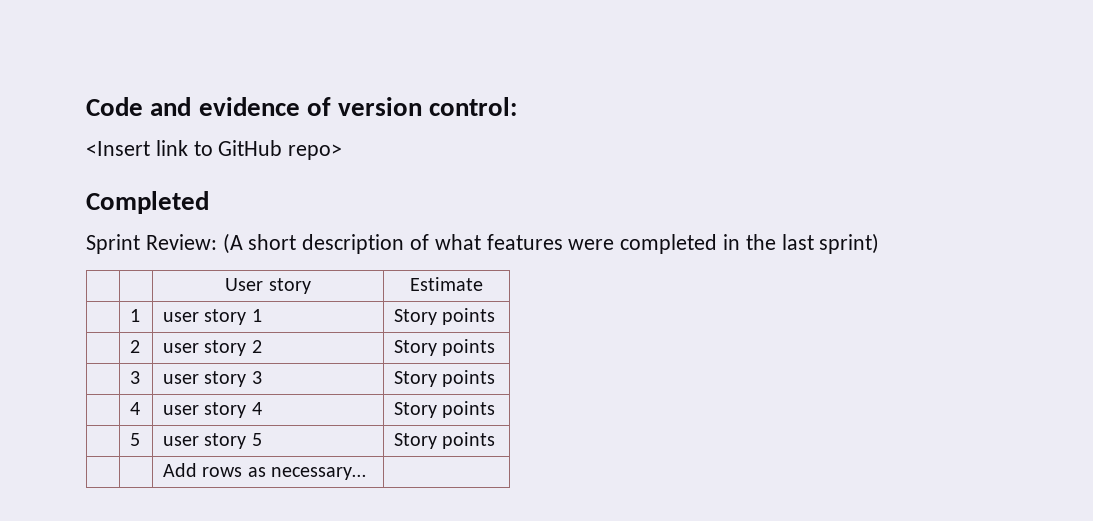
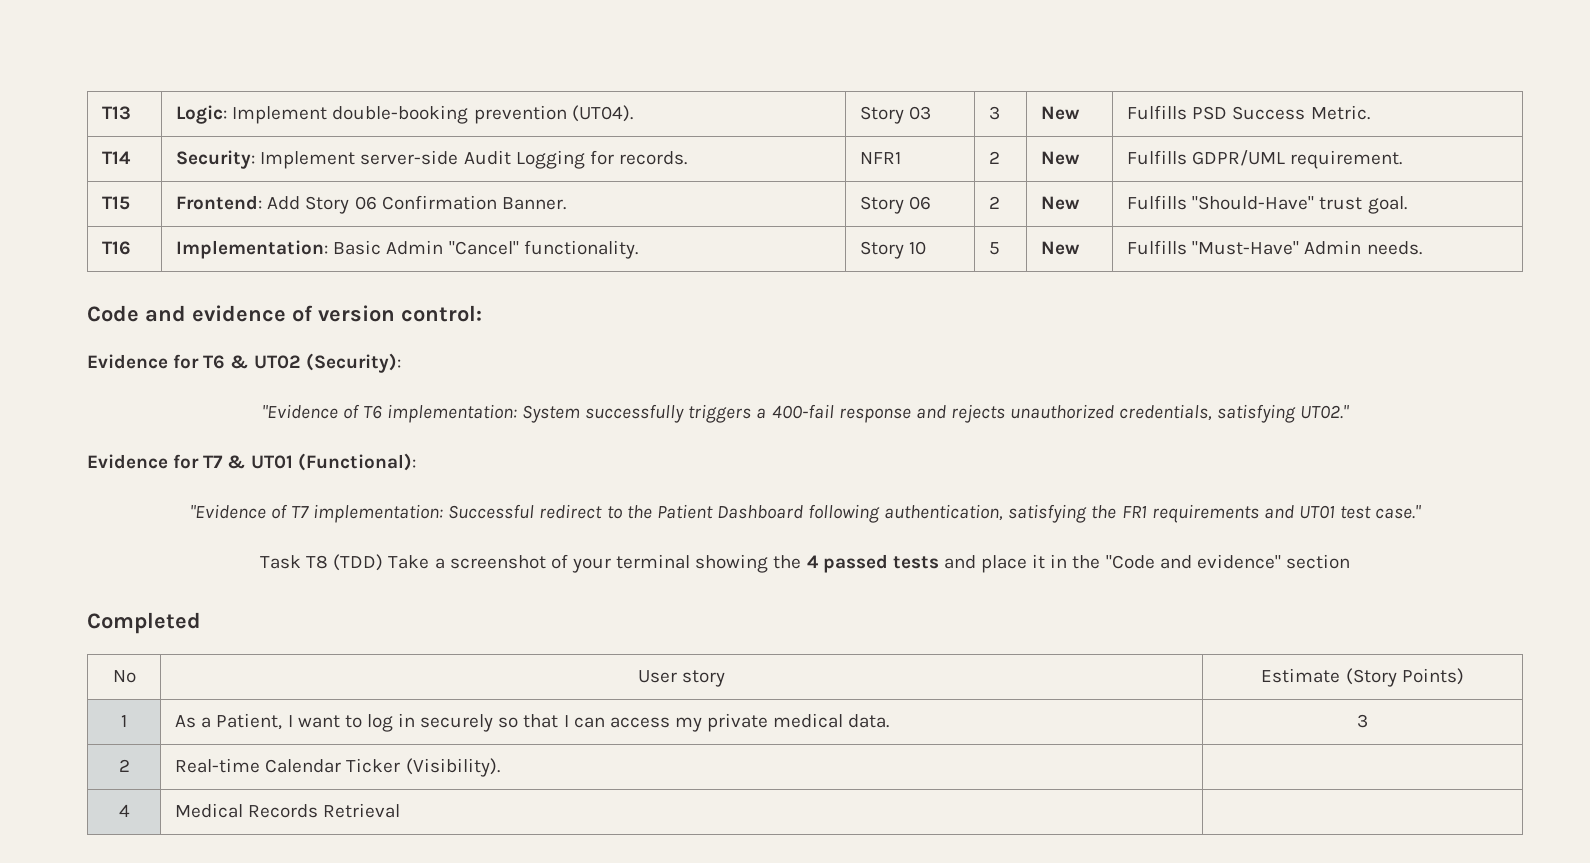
+ T13 | Logic: Implement double-booking prevention (UT04). | Story 03 | 3 | New | Fulfills PSD Success Metric.
+ T14 | Security: Implement server-side Audit Logging for records. | NFR1 | 2 | New | Fulfills GDPR/UML requirement.
+ T15 | Frontend: Add Story 06 Confirmation Banner. | Story 06 | 2 | New | Fulfills "Should-Have" trust goal.
+ T16 | Implementation: Basic Admin "Cancel" functionality. | Story 10 | 5 | New | Fulfills "Must-Have" Admin needs.
- <Insert link to GitHub repo>
+ Evidence for T6 & UT02 (Security):
+ "Evidence of T6 implementation: System successfully triggers a 400-fail response and rejects unauthorized credentials, satisfying UT02."
+ Evidence for T7 & UT01 (Functional):
+ "Evidence of T7 implementation: Successful redirect to the Patient Dashboard following authentication, satisfying the FR1 requirements and UT01 test case."
+ Task T8 (TDD) Take a screenshot of your terminal showing the 4 passed tests and place it in the "Code and evidence" section
  Completed
- Sprint Review: (A short description of what features were completed in the last sprint)
- | | User story | Estimate
- | 1 | user story 1 | Story points
- | 2 | user story 2 | Story points
- | 3 | user story 3 | Story points
- | 4 | user story 4 | Story points
- | 5 | user story 5 | Story points
- | | Add rows as necessary… |
+ No | User story | Estimate (Story Points)
+ 1 | As a Patient, I want to log in securely so that I can access my private medical data. | 3
+ 2 | Real-time Calendar Ticker (Visibility). |
+ 4 | Medical Records Retrieval |

